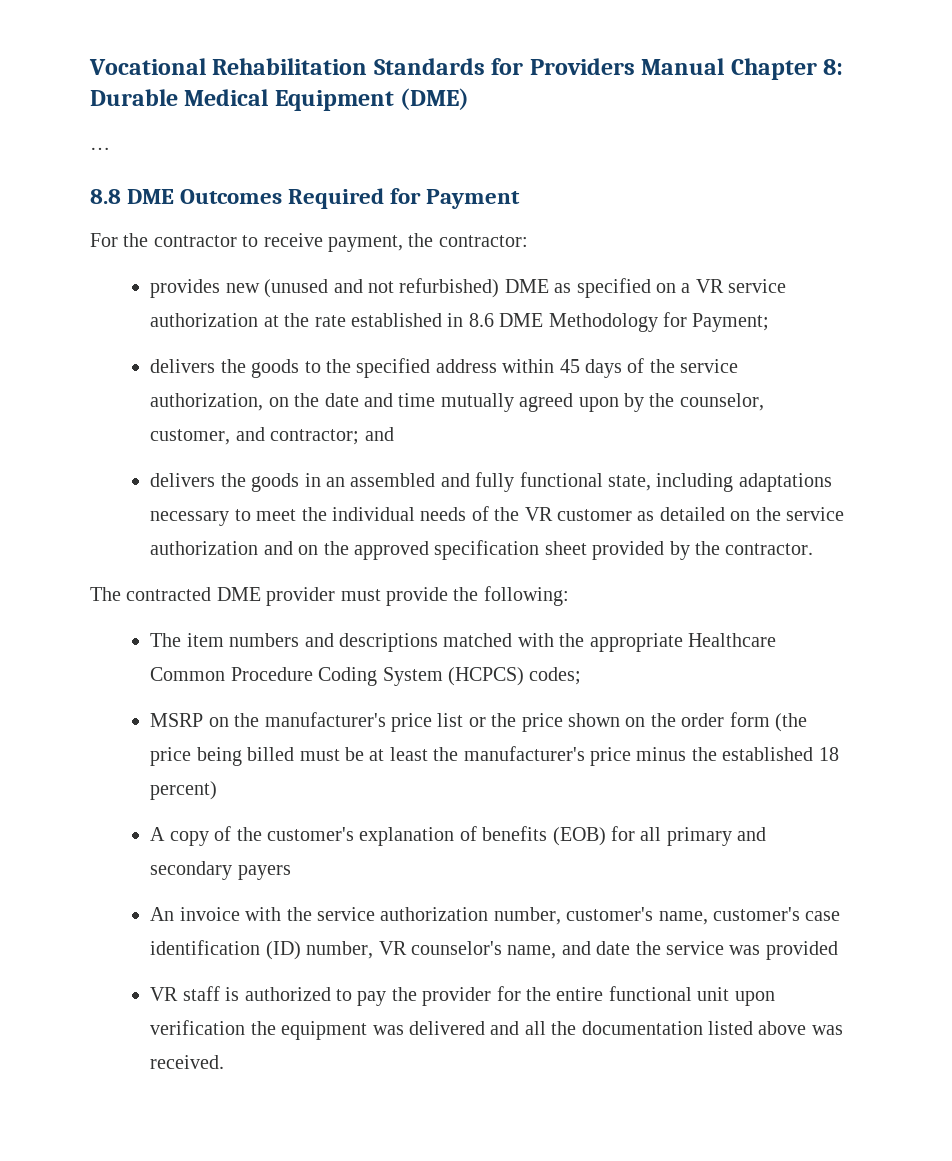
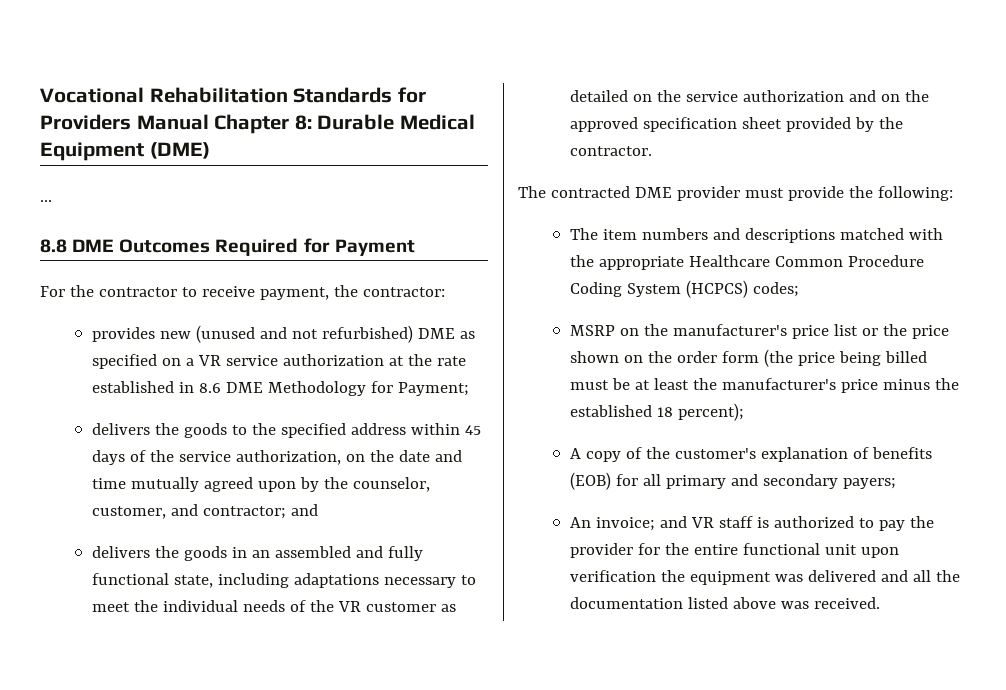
- MSRP on the manufacturer's price list or the price shown on the order form (the price being billed must be at least the manufacturer's price minus the established 18 percent)
+ MSRP on the manufacturer's price list or the price shown on the order form (the price being billed must be at least the manufacturer's price minus the established 18 percent);
- A copy of the customer's explanation of benefits (EOB) for all primary and secondary payers
+ A copy of the customer's explanation of benefits (EOB) for all primary and secondary payers;
- An invoice with the service authorization number, customer's name, customer's case identification (ID) number, VR counselor's name, and date the service was provided
- VR staff is authorized to pay the provider for the entire functional unit upon verification the equipment was delivered and all the documentation listed above was received.
+ An invoice; and VR staff is authorized to pay the provider for the entire functional unit upon verification the equipment was delivered and all the documentation listed above was received.

